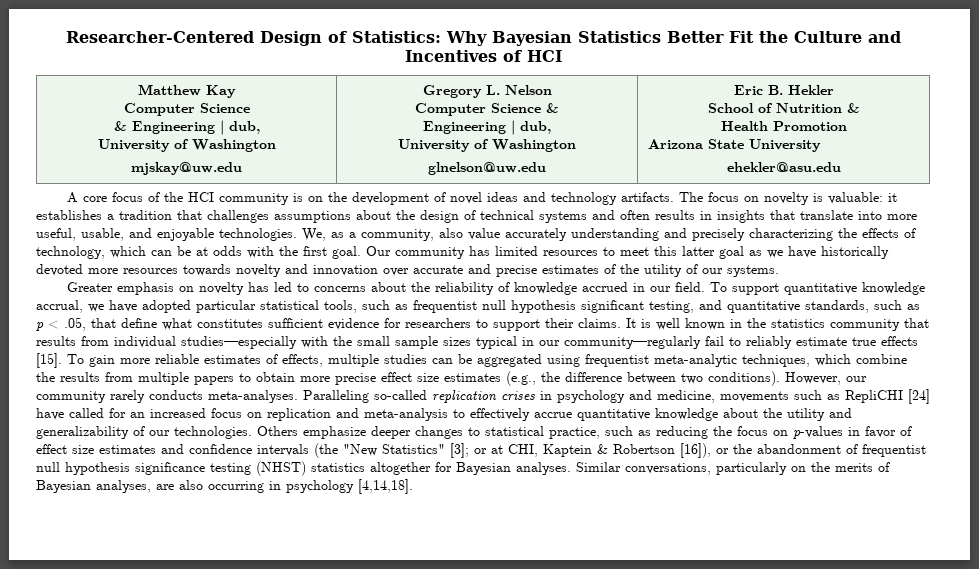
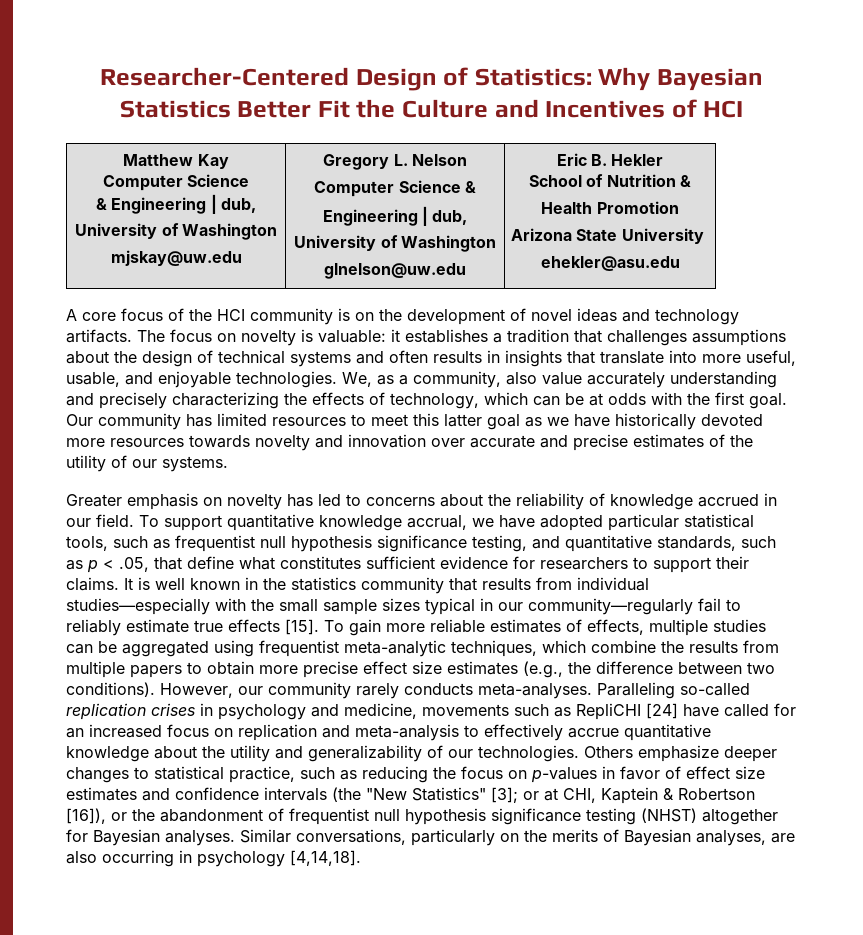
- To support quantitative knowledge accrual, we have adopted particular statistical tools, such as frequentist null hypothesis significant testing, and quantitative standards, such as p < .05, that define what constitutes sufficient evidence for researchers to support their claims.
+ To support quantitative knowledge accrual, we have adopted particular statistical tools, such as frequentist null hypothesis significance testing, and quantitative standards, such as p < .05, that define what constitutes sufficient evidence for researchers to support their claims.
- Others emphasize deeper changes to statistical practice, such as reducing the focus on p-values in favor of effect size estimates and confidence intervals (the "New Statistics" [3]; or at CHI, Kaptein & Robertson [16]), or the abandonment of frequentist null hypothesis significance testing (NHST) statistics altogether for Bayesian analyses.
+ Others emphasize deeper changes to statistical practice, such as reducing the focus on p-values in favor of effect size estimates and confidence intervals (the "New Statistics" [3]; or at CHI, Kaptein & Robertson [16]), or the abandonment of frequentist null hypothesis significance testing (NHST) altogether for Bayesian analyses.

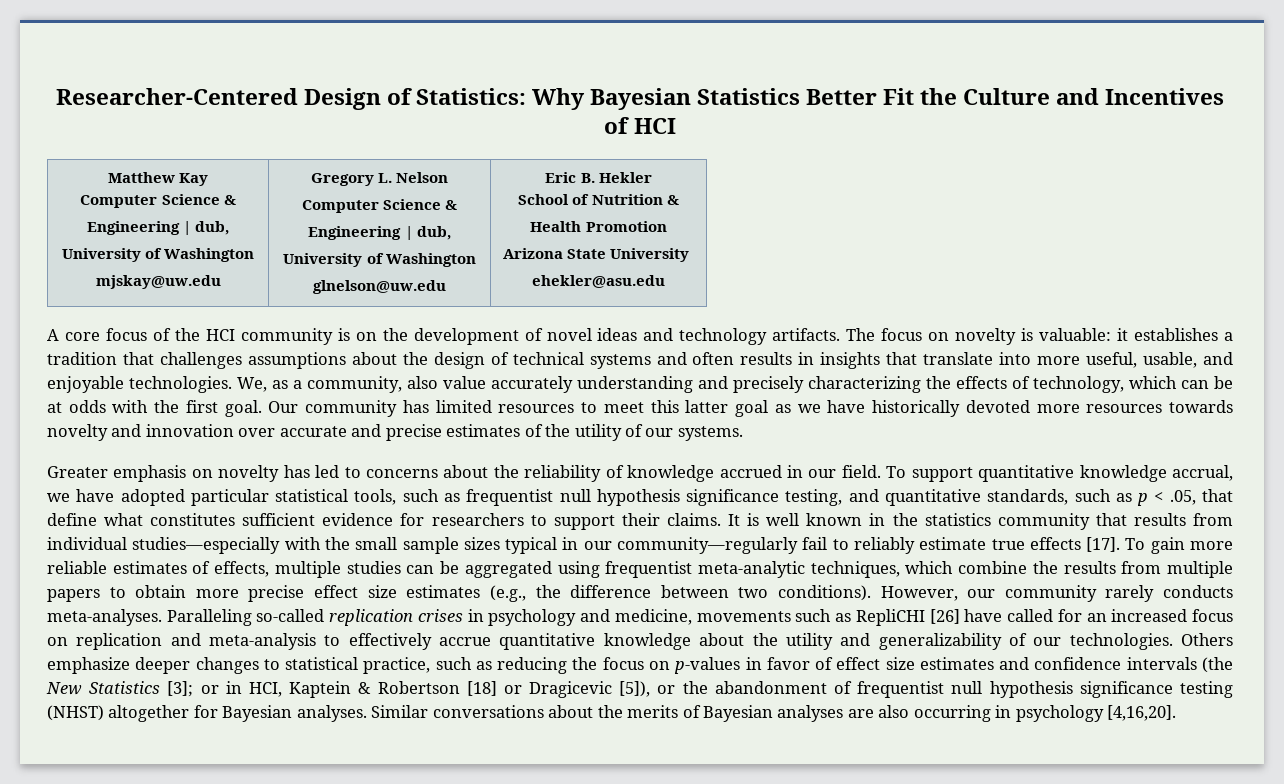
  Matthew Kay
- Computer Science
- & Engineering | dub,
+ Computer Science &
+ Engineering | dub,
- It is well known in the statistics community that results from individual studies—especially with the small sample sizes typical in our community—regularly fail to reliably estimate true effects [15].
+ It is well known in the statistics community that results from individual studies—especially with the small sample sizes typical in our community—regularly fail to reliably estimate true effects [17].
- Paralleling so-called replication crises in psychology and medicine, movements such as RepliCHI [24] have called for an increased focus on replication and meta-analysis to effectively accrue quantitative knowledge about the utility and generalizability of our technologies.
+ Paralleling so-called replication crises in psychology and medicine, movements such as RepliCHI [26] have called for an increased focus on replication and meta-analysis to effectively accrue quantitative knowledge about the utility and generalizability of our technologies.
- Others emphasize deeper changes to statistical practice, such as reducing the focus on p-values in favor of effect size estimates and confidence intervals (the "New Statistics" [3]; or at CHI, Kaptein & Robertson [16]), or the abandonment of frequentist null hypothesis significance testing (NHST) altogether for Bayesian analyses.
+ Others emphasize deeper changes to statistical practice, such as reducing the focus on p-values in favor of effect size estimates and confidence intervals (the New Statistics [3]; or in HCI, Kaptein & Robertson [18] or Dragicevic [5]), or the abandonment of frequentist null hypothesis significance testing (NHST) altogether for Bayesian analyses.
- Similar conversations, particularly on the merits of Bayesian analyses, are also occurring in psychology [4,14,18].
+ Similar conversations about the merits of Bayesian analyses are also occurring in psychology [4,16,20].

